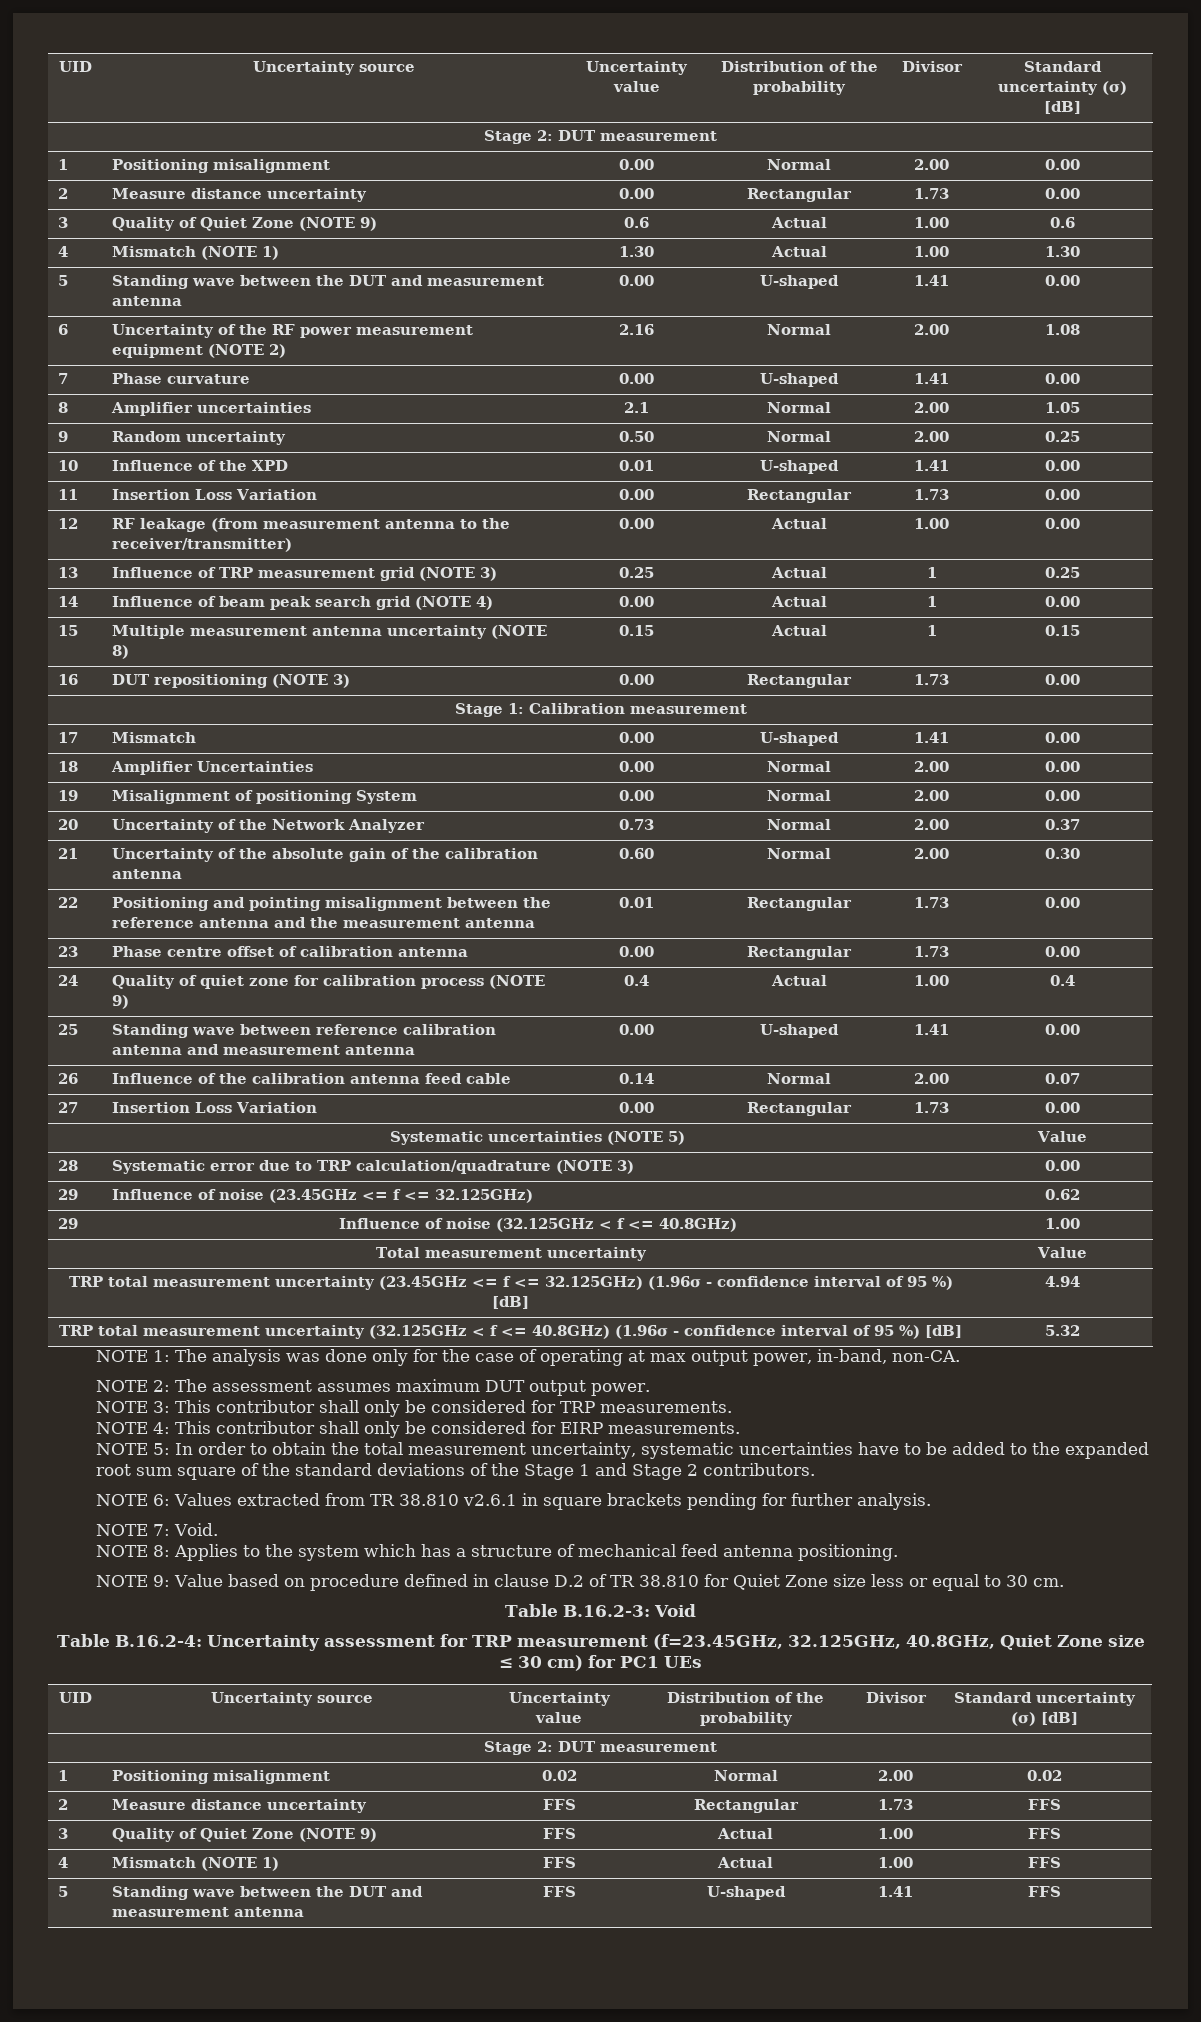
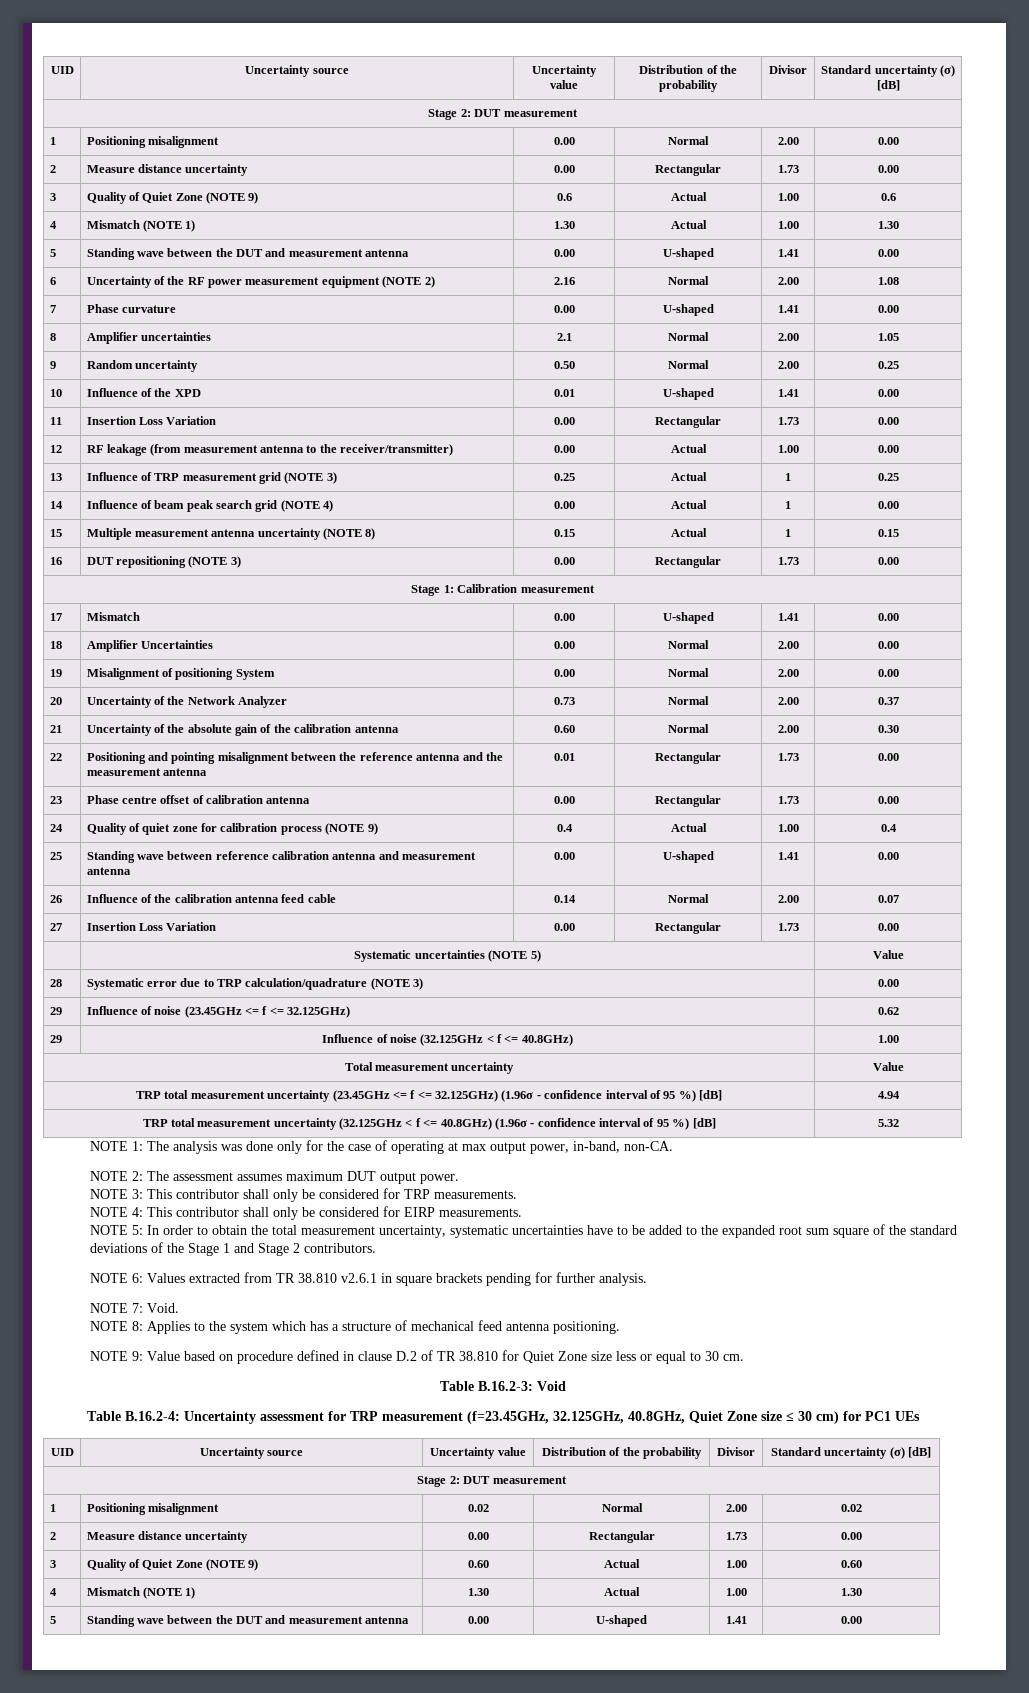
  1 | Positioning misalignment | 0.02 | Normal | 2.00 | 0.02
- 2 | Measure distance uncertainty | FFS | Rectangular | 1.73 | FFS
- 3 | Quality of Quiet Zone (NOTE 9) | FFS | Actual | 1.00 | FFS
- 4 | Mismatch (NOTE 1) | FFS | Actual | 1.00 | FFS
- 5 | Standing wave between the DUT and measurement antenna | FFS | U-shaped | 1.41 | FFS
+ 2 | Measure distance uncertainty | 0.00 | Rectangular | 1.73 | 0.00
+ 3 | Quality of Quiet Zone (NOTE 9) | 0.60 | Actual | 1.00 | 0.60
+ 4 | Mismatch (NOTE 1) | 1.30 | Actual | 1.00 | 1.30
+ 5 | Standing wave between the DUT and measurement antenna | 0.00 | U-shaped | 1.41 | 0.00

